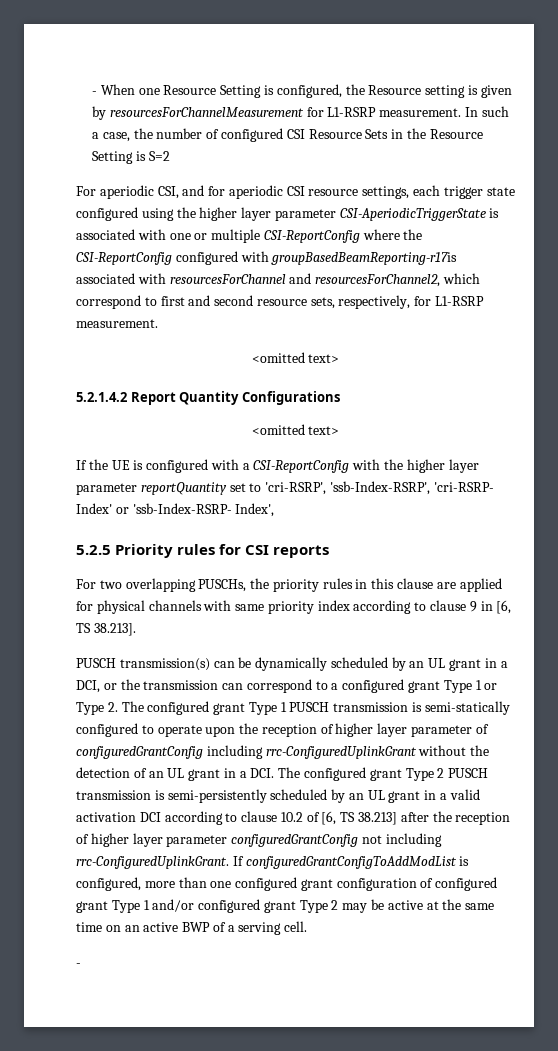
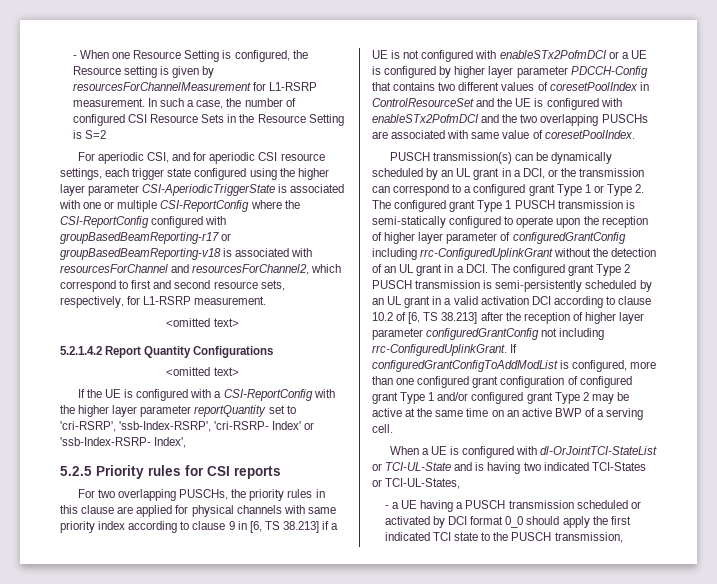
- For aperiodic CSI, and for aperiodic CSI resource settings, each trigger state configured using the higher layer parameter CSI-AperiodicTriggerState is associated with one or multiple CSI-ReportConfig where the CSI-ReportConfig configured with groupBasedBeamReporting-r17is associated with resourcesForChannel and resourcesForChannel2, which correspond to first and second resource sets, respectively, for L1-RSRP measurement.
+ For aperiodic CSI, and for aperiodic CSI resource settings, each trigger state configured using the higher layer parameter CSI-AperiodicTriggerState is associated with one or multiple CSI-ReportConfig where the CSI-ReportConfig configured with groupBasedBeamReporting-r17 or groupBasedBeamReporting-v18 is associated with resourcesForChannel and resourcesForChannel2, which correspond to first and second resource sets, respectively, for L1-RSRP measurement.
- For two overlapping PUSCHs, the priority rules in this clause are applied for physical channels with same priority index according to clause 9 in [6, TS 38.213].
+ For two overlapping PUSCHs, the priority rules in this clause are applied for physical channels with same priority index according to clause 9 in [6, TS 38.213] if a UE is not configured with enableSTx2PofmDCI or a UE is configured by higher layer parameter PDCCH-Config that contains two different values of coresetPoolIndex in ControlResourceSet and the UE is configured with enableSTx2PofmDCI and the two overlapping PUSCHs are associated with same value of coresetPoolIndex.
  If configuredGrantConfigToAddModList is configured, more than one configured grant configuration of configured grant Type 1 and/or configured grant Type 2 may be active at the same time on an active BWP of a serving cell.
- -
+ When a UE is configured with dl-OrJointTCI-StateList or TCI-UL-State and is having two indicated TCI-States or TCI-UL-States,
+ - a UE having a PUSCH transmission scheduled or activated by DCI format 0_0 should apply the first indicated TCI state to the PUSCH transmission,

